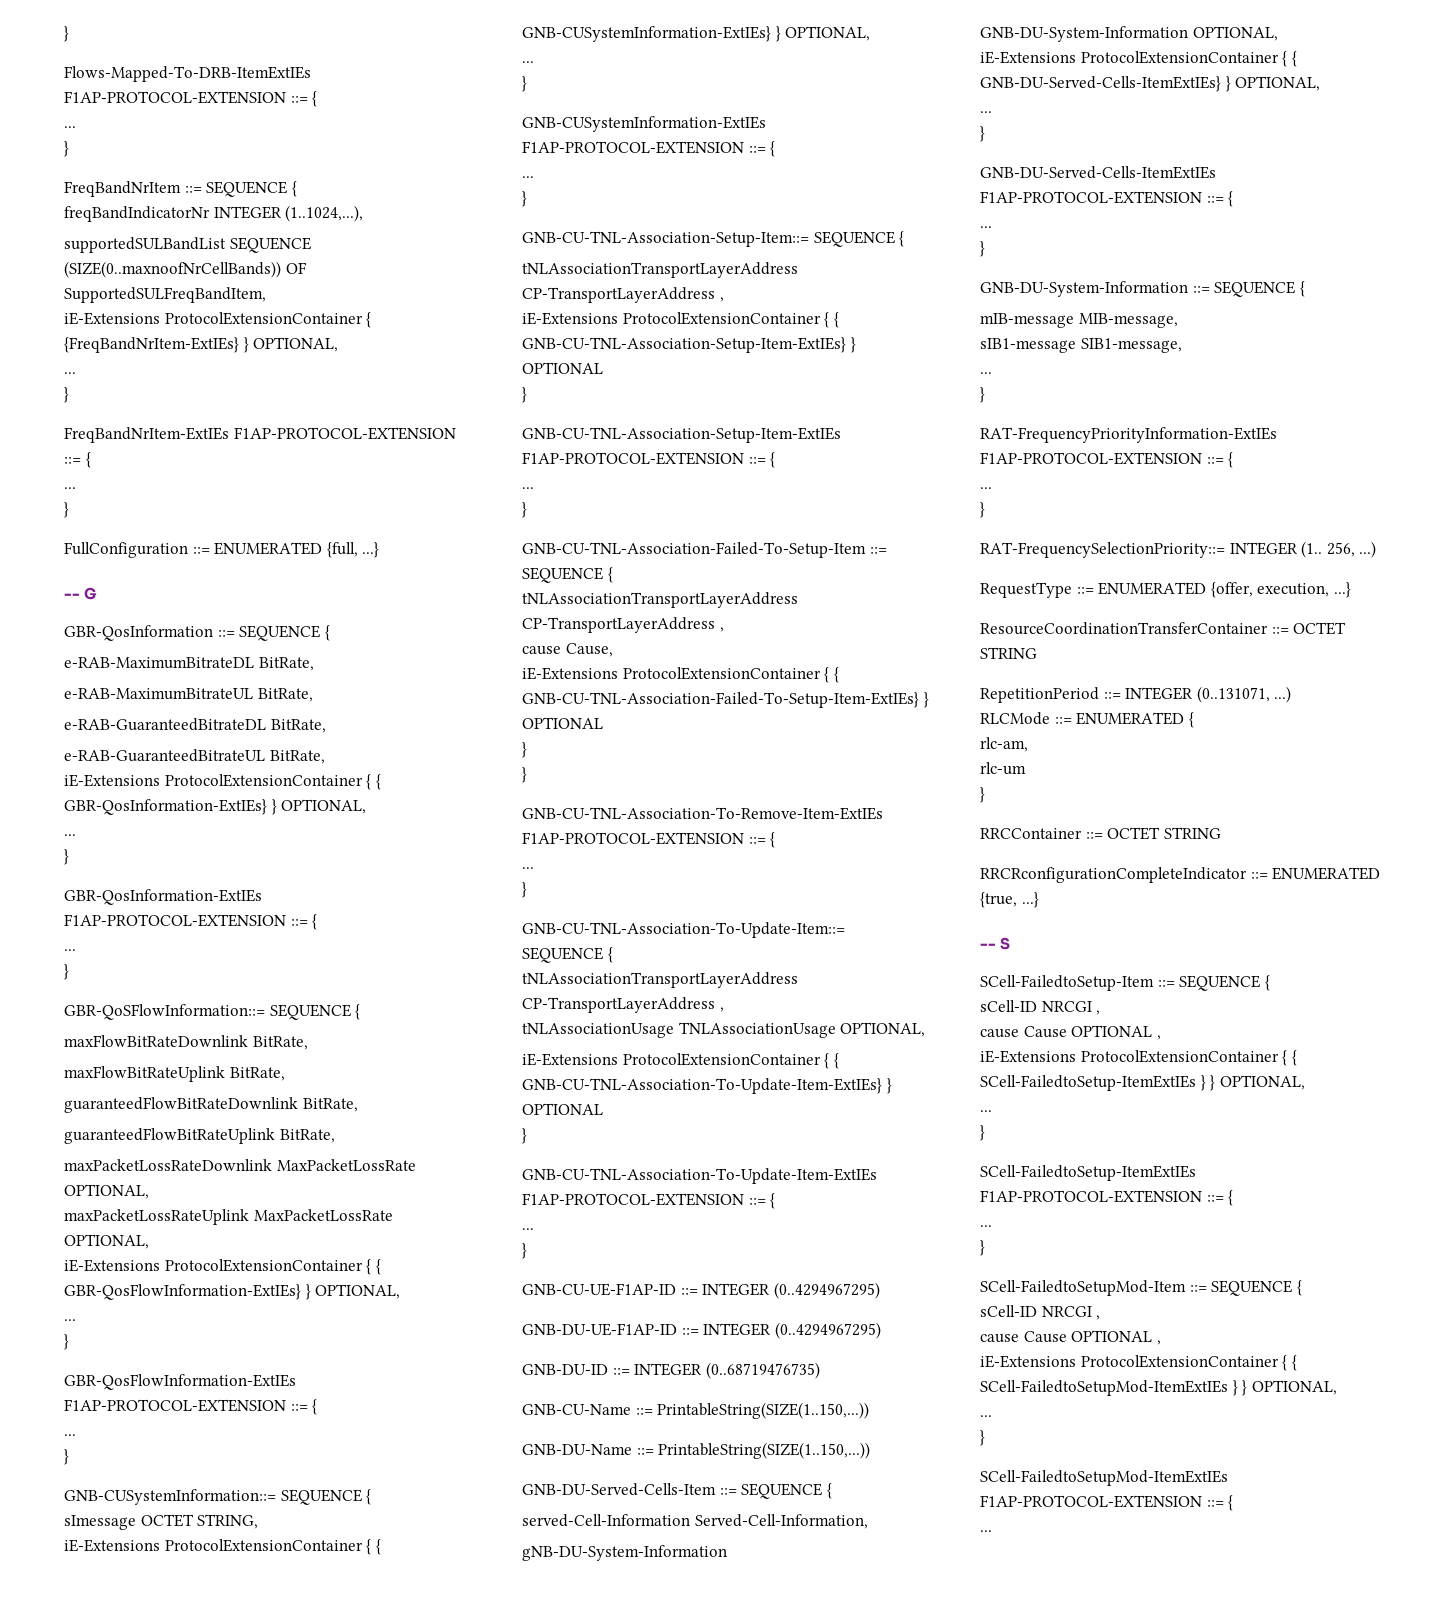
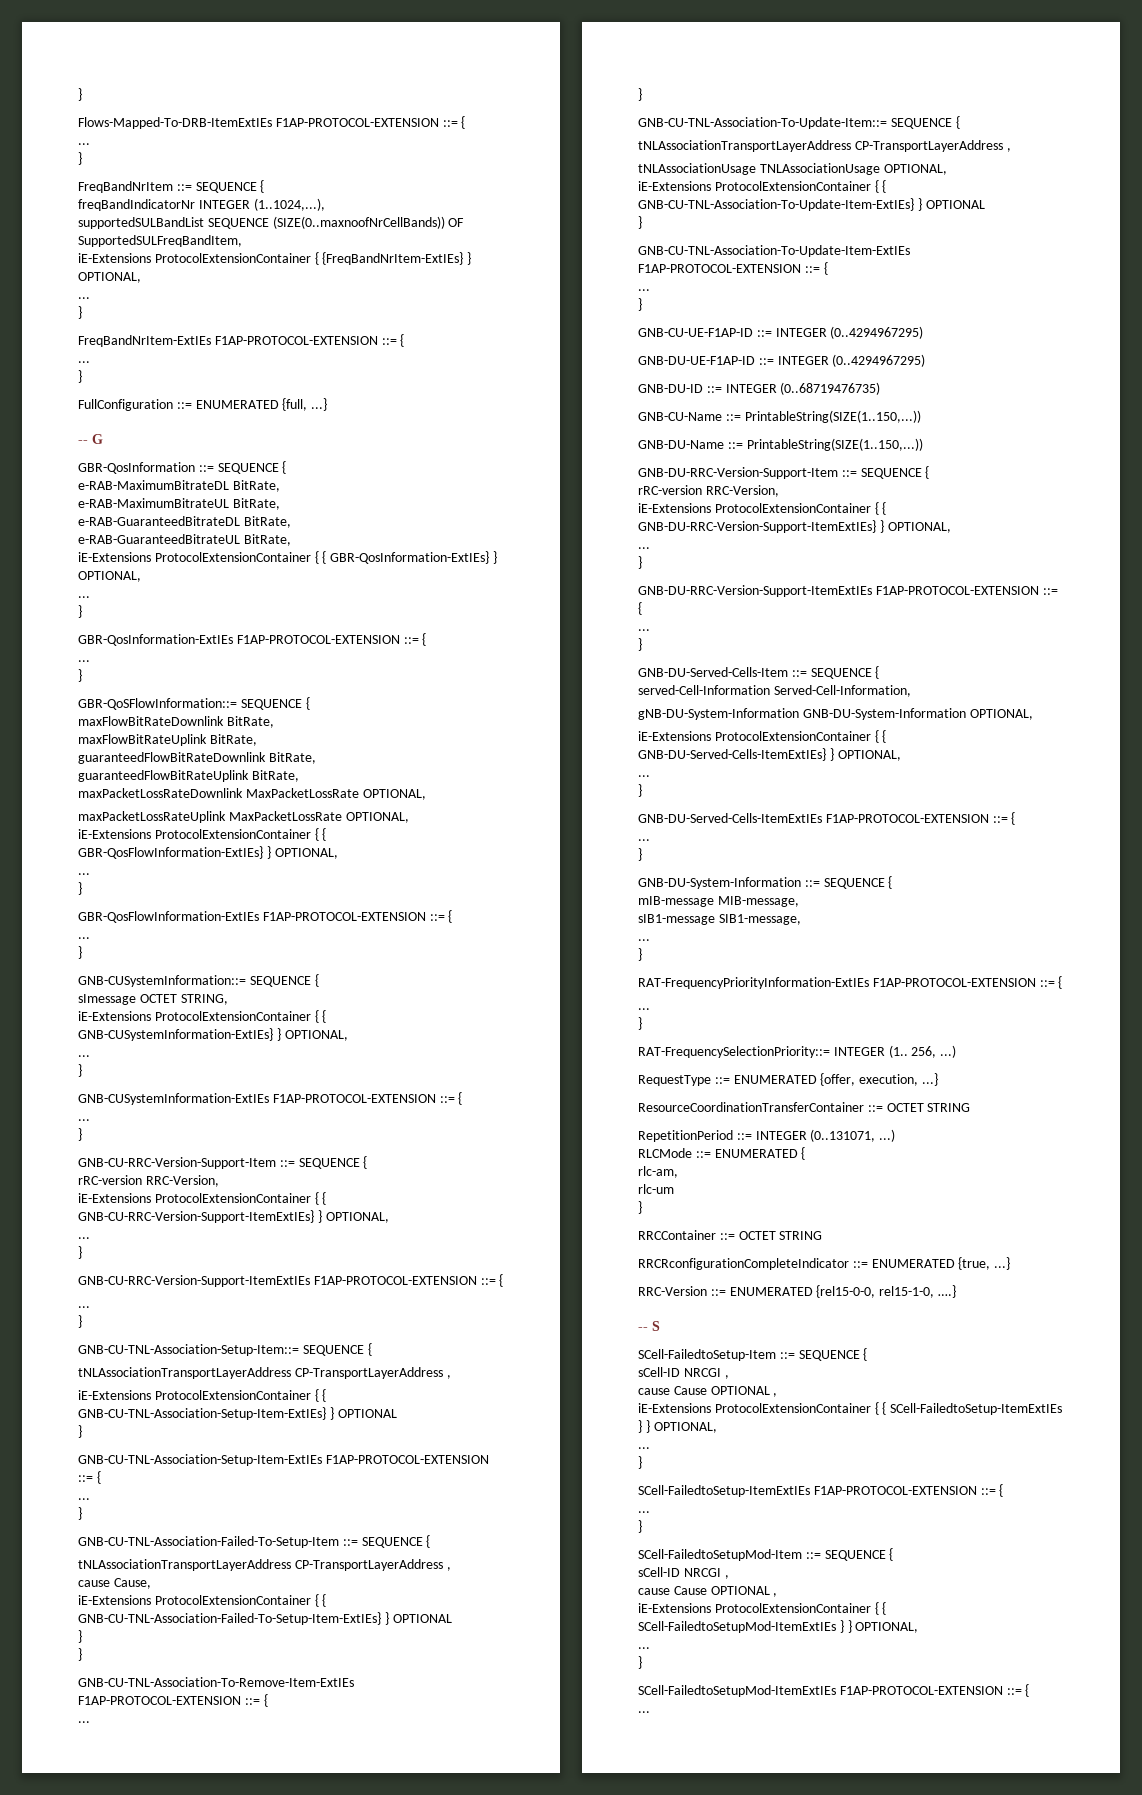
+ GNB-CU-RRC-Version-Support-Item ::= SEQUENCE {
+ rRC-version RRC-Version,
+ iE-Extensions ProtocolExtensionContainer { { GNB-CU-RRC-Version-Support-ItemExtIEs} } OPTIONAL,
+ ...
+ }
+ GNB-CU-RRC-Version-Support-ItemExtIEs F1AP-PROTOCOL-EXTENSION ::= {
+ ...
+ }
+ GNB-DU-RRC-Version-Support-Item ::= SEQUENCE {
+ rRC-version RRC-Version,
+ iE-Extensions ProtocolExtensionContainer { { GNB-DU-RRC-Version-Support-ItemExtIEs} } OPTIONAL,
+ ...
+ }
+ GNB-DU-RRC-Version-Support-ItemExtIEs F1AP-PROTOCOL-EXTENSION ::= {
+ ...
+ }
+ RRC-Version ::= ENUMERATED {rel15-0-0, rel15-1-0, ….}

